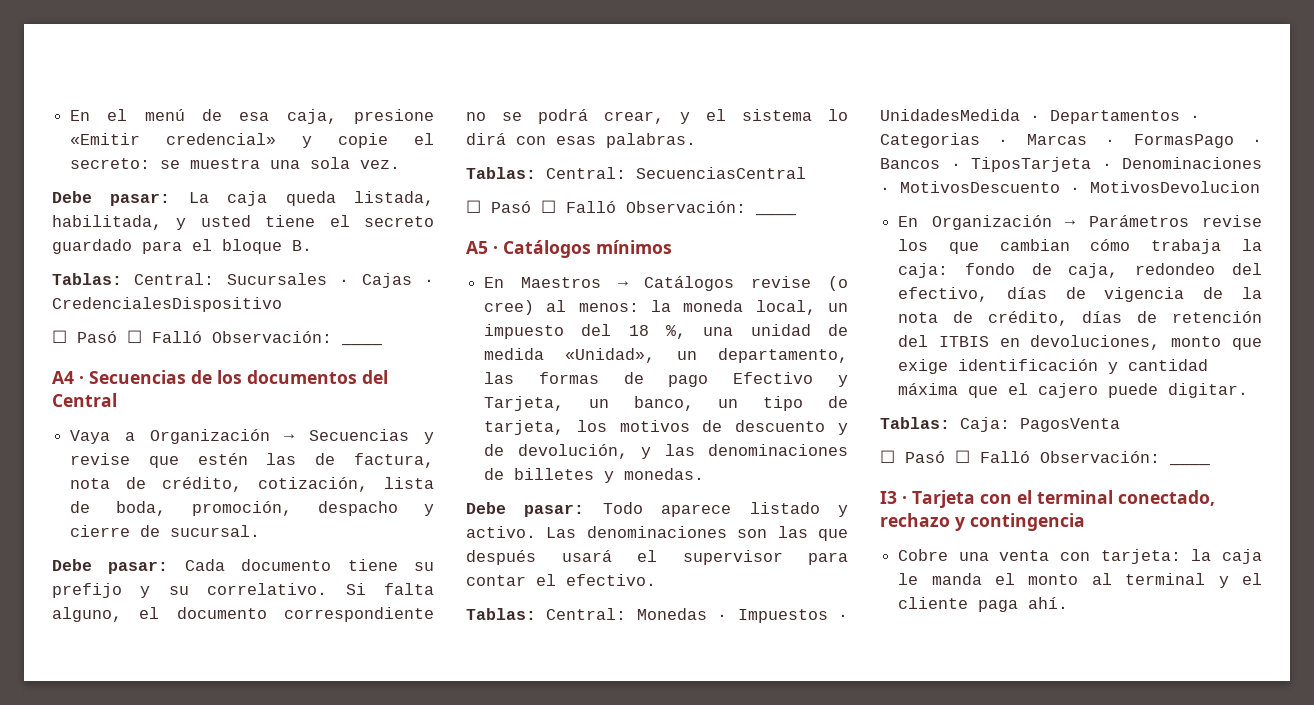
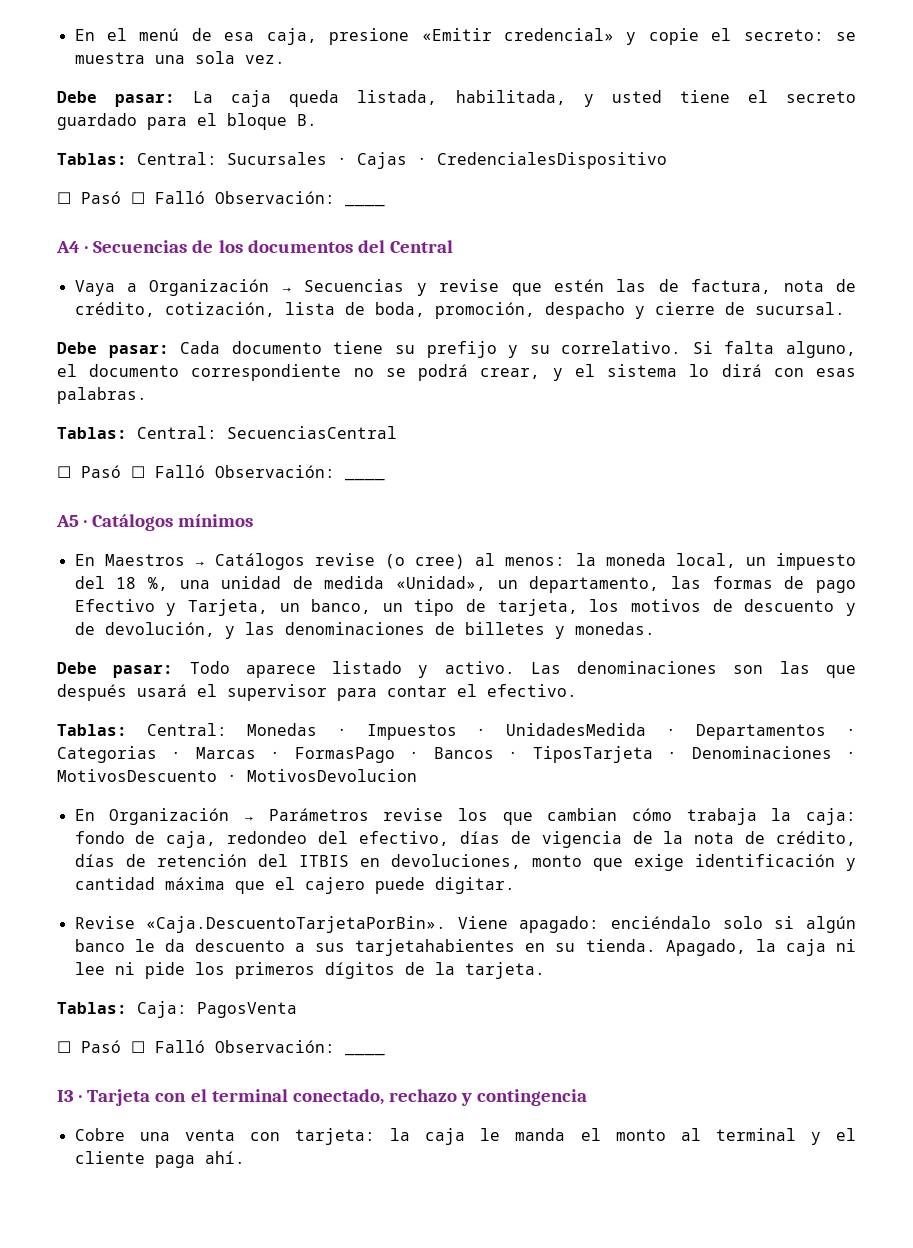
+ Revise «Caja.DescuentoTarjetaPorBin». Viene apagado: enciéndalo solo si algún banco le da descuento a sus tarjetahabientes en su tienda. Apagado, la caja ni lee ni pide los primeros dígitos de la tarjeta.

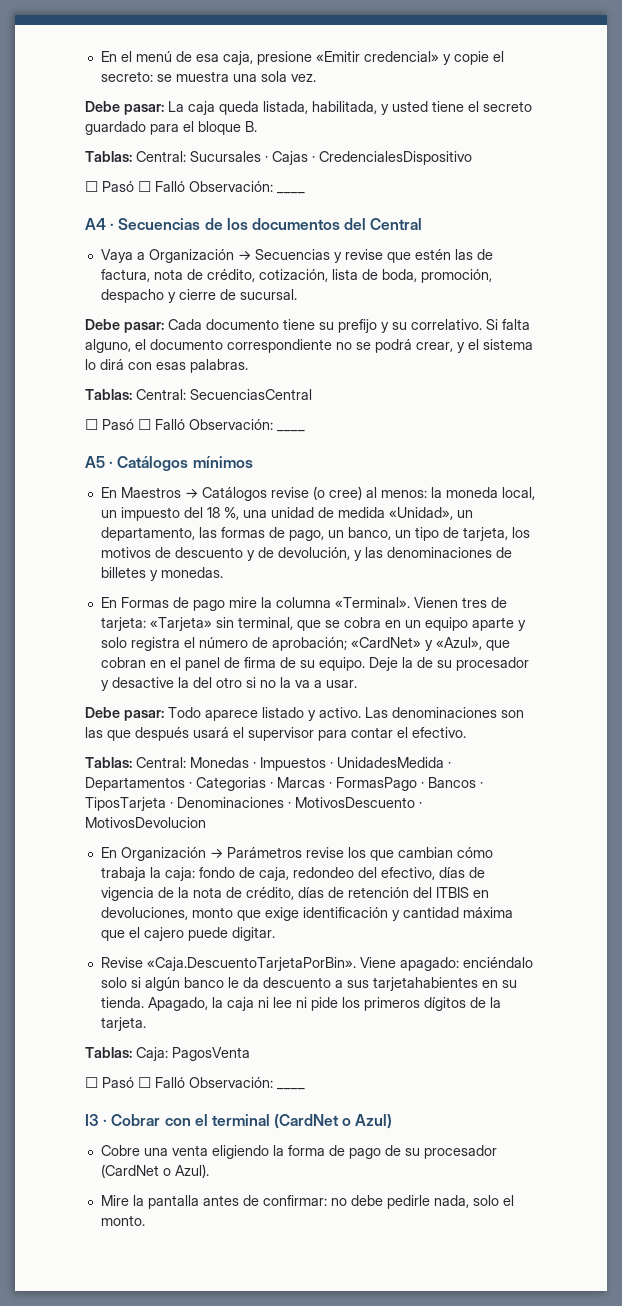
- En Maestros → Catálogos revise (o cree) al menos: la moneda local, un impuesto del 18 %, una unidad de medida «Unidad», un departamento, las formas de pago Efectivo y Tarjeta, un banco, un tipo de tarjeta, los motivos de descuento y de devolución, y las denominaciones de billetes y monedas.
+ En Maestros → Catálogos revise (o cree) al menos: la moneda local, un impuesto del 18 %, una unidad de medida «Unidad», un departamento, las formas de pago, un banco, un tipo de tarjeta, los motivos de descuento y de devolución, y las denominaciones de billetes y monedas.
+ En Formas de pago mire la columna «Terminal». Vienen tres de tarjeta: «Tarjeta» sin terminal, que se cobra en un equipo aparte y solo registra el número de aprobación; «CardNet» y «Azul», que cobran en el panel de firma de su equipo. Deje la de su procesador y desactive la del otro si no la va a usar.
- I3 · Tarjeta con el terminal conectado, rechazo y contingencia
+ I3 · Cobrar con el terminal (CardNet o Azul)
- Cobre una venta con tarjeta: la caja le manda el monto al terminal y el cliente paga ahí.
+ Cobre una venta eligiendo la forma de pago de su procesador (CardNet o Azul).
+ Mire la pantalla antes de confirmar: no debe pedirle nada, solo el monto.

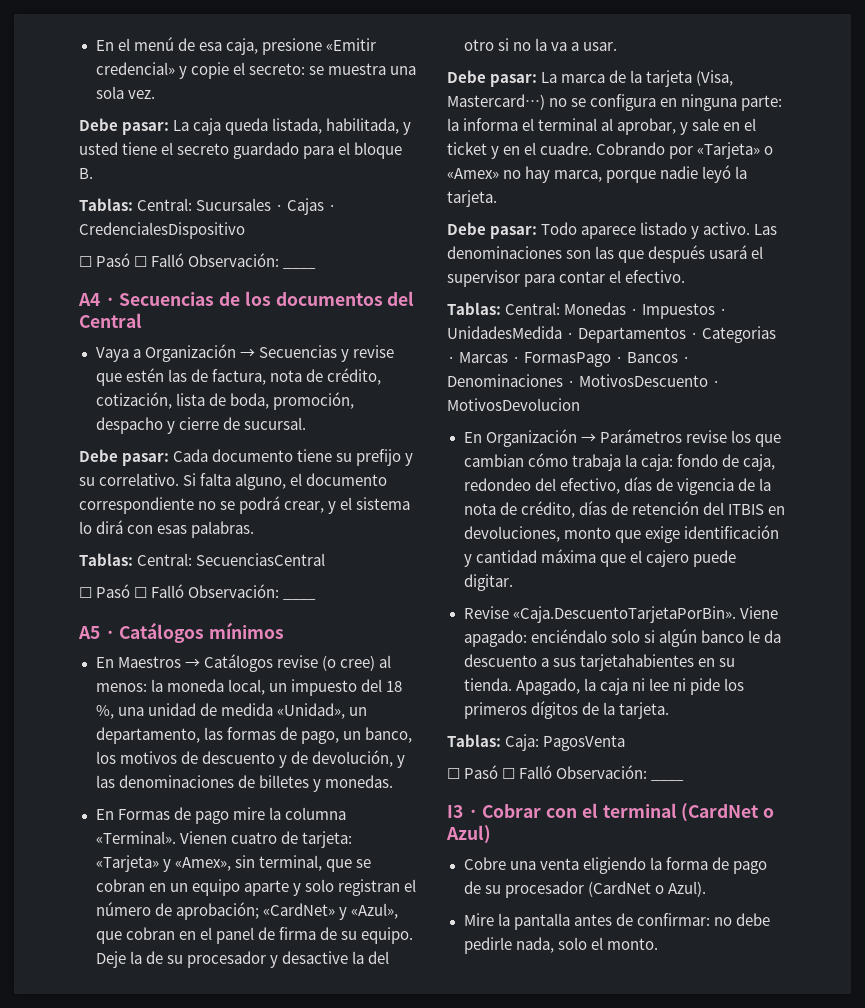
- En Maestros → Catálogos revise (o cree) al menos: la moneda local, un impuesto del 18 %, una unidad de medida «Unidad», un departamento, las formas de pago, un banco, un tipo de tarjeta, los motivos de descuento y de devolución, y las denominaciones de billetes y monedas.
+ En Maestros → Catálogos revise (o cree) al menos: la moneda local, un impuesto del 18 %, una unidad de medida «Unidad», un departamento, las formas de pago, un banco, los motivos de descuento y de devolución, y las denominaciones de billetes y monedas.
- Vienen tres de tarjeta: «Tarjeta» sin terminal, que se cobra en un equipo aparte y solo registra el número de aprobación; «CardNet» y «Azul», que cobran en el panel de firma de su equipo.
+ Vienen cuatro de tarjeta: «Tarjeta» y «Amex», sin terminal, que se cobran en un equipo aparte y solo registran el número de aprobación; «CardNet» y «Azul», que cobran en el panel de firma de su equipo.
+ Debe pasar: La marca de la tarjeta (Visa, Mastercard…) no se configura en ninguna parte: la informa el terminal al aprobar, y sale en el ticket y en el cuadre. Cobrando por «Tarjeta» o «Amex» no hay marca, porque nadie leyó la tarjeta.
- Tablas: Central: Monedas · Impuestos · UnidadesMedida · Departamentos · Categorias · Marcas · FormasPago · Bancos · TiposTarjeta · Denominaciones · MotivosDescuento · MotivosDevolucion
+ Tablas: Central: Monedas · Impuestos · UnidadesMedida · Departamentos · Categorias · Marcas · FormasPago · Bancos · Denominaciones · MotivosDescuento · MotivosDevolucion

